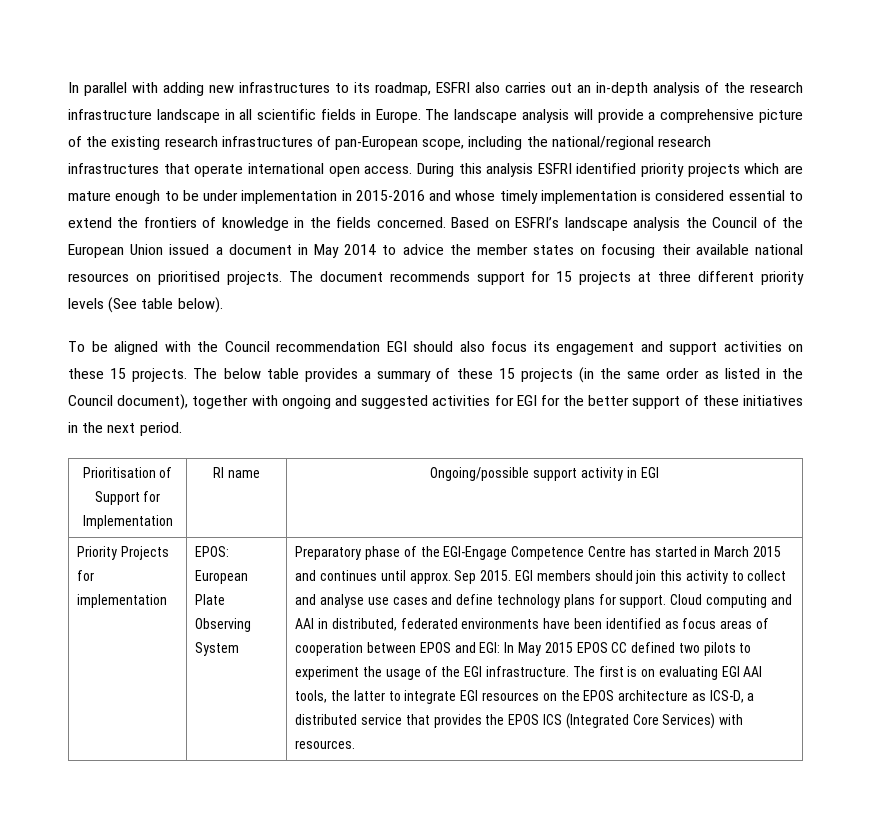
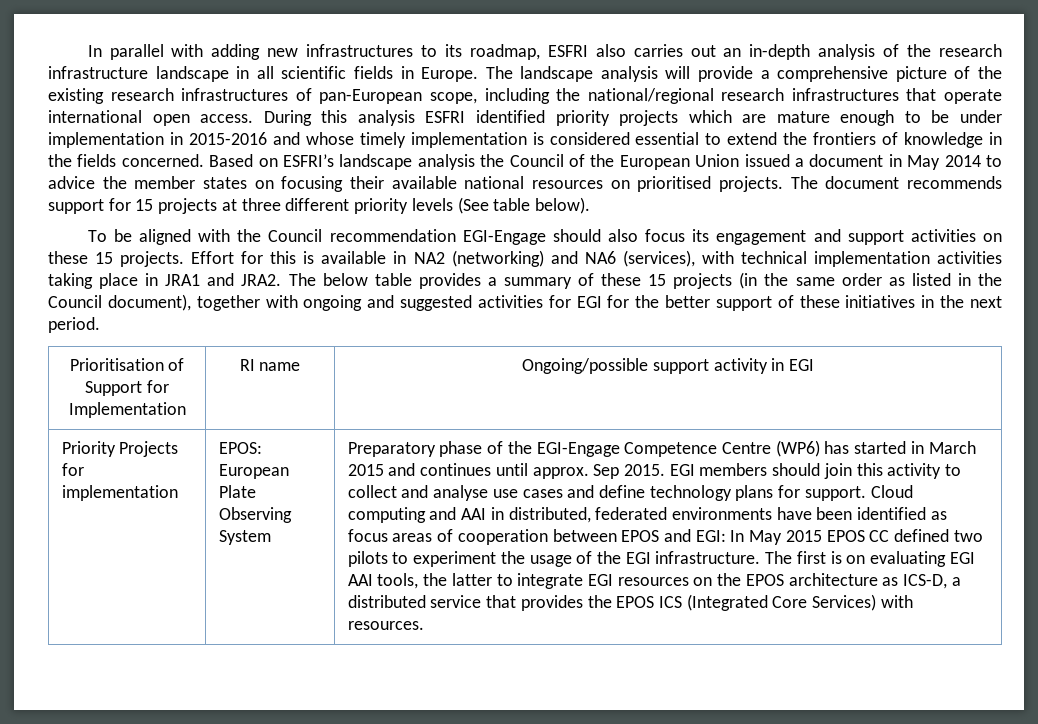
- To be aligned with the Council recommendation EGI should also focus its engagement and support activities on these 15 projects.
+ To be aligned with the Council recommendation EGI-Engage should also focus its engagement and support activities on these 15 projects.
+ Effort for this is available in NA2 (networking) and NA6 (services), with technical implementation activities taking place in JRA1 and JRA2.
- Preparatory phase of the EGI-Engage Competence Centre has started in March 2015 and continues until approx. Sep 2015.
+ Preparatory phase of the EGI-Engage Competence Centre (WP6) has started in March 2015 and continues until approx. Sep 2015.

